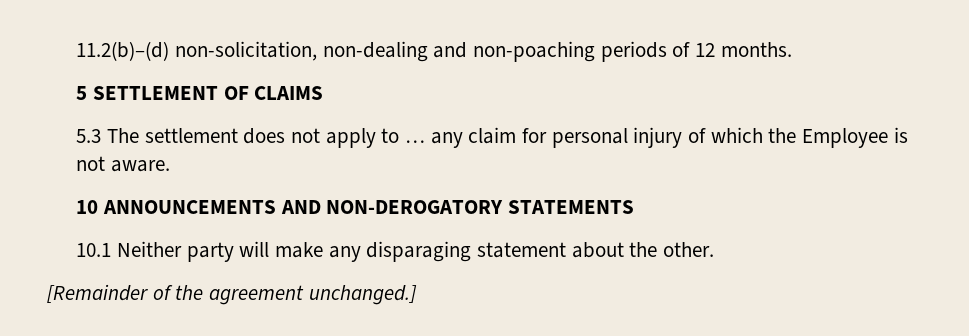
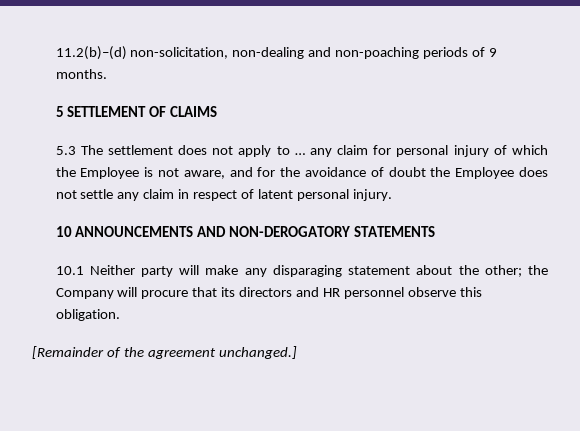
- 11.2(b)–(d) non-solicitation, non-dealing and non-poaching periods of 12 months.
+ 11.2(b)–(d) non-solicitation, non-dealing and non-poaching periods of 9 months.
- 5.3 The settlement does not apply to … any claim for personal injury of which the Employee is not aware.
+ 5.3 The settlement does not apply to … any claim for personal injury of which the Employee is not aware, and for the avoidance of doubt the Employee does not settle any claim in respect of latent personal injury.
- 10.1 Neither party will make any disparaging statement about the other.
+ 10.1 Neither party will make any disparaging statement about the other; the Company will procure that its directors and HR personnel observe this obligation.

